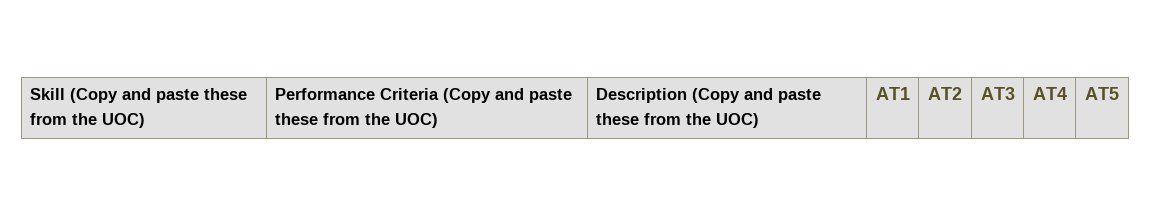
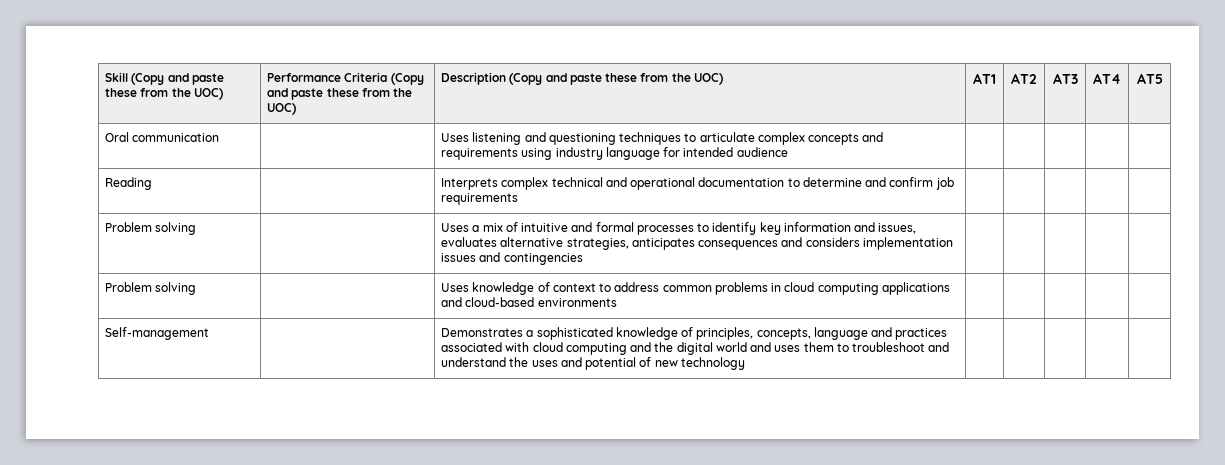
+ Oral communication | | Uses listening and questioning techniques to articulate complex concepts and requirements using industry language for intended audience | | | | |
+ Reading | | Interprets complex technical and operational documentation to determine and confirm job requirements | | | | |
+ Problem solving | | Uses a mix of intuitive and formal processes to identify key information and issues, evaluates alternative strategies, anticipates consequences and considers implementation issues and contingencies | | | | |
+ Problem solving | | Uses knowledge of context to address common problems in cloud computing applications and cloud-based environments | | | | |
+ Self-management | | Demonstrates a sophisticated knowledge of principles, concepts, language and practices associated with cloud computing and the digital world and uses them to troubleshoot and understand the uses and potential of new technology | | | | |

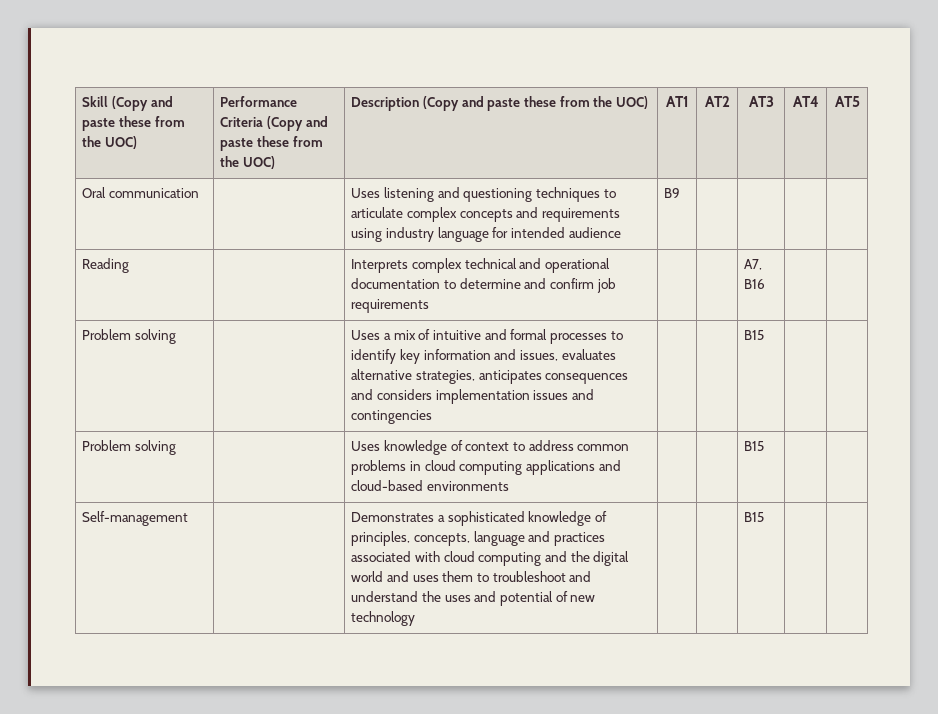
- Oral communication | | Uses listening and questioning techniques to articulate complex concepts and requirements using industry language for intended audience | | | | |
+ Oral communication | | Uses listening and questioning techniques to articulate complex concepts and requirements using industry language for intended audience | B9 | | | |
- Reading | | Interprets complex technical and operational documentation to determine and confirm job requirements | | | | |
+ Reading | | Interprets complex technical and operational documentation to determine and confirm job requirements | | | A7, B16 | |
- Problem solving | | Uses a mix of intuitive and formal processes to identify key information and issues, evaluates alternative strategies, anticipates consequences and considers implementation issues and contingencies | | | | |
+ Problem solving | | Uses a mix of intuitive and formal processes to identify key information and issues, evaluates alternative strategies, anticipates consequences and considers implementation issues and contingencies | | | B15 | |
- Problem solving | | Uses knowledge of context to address common problems in cloud computing applications and cloud-based environments | | | | |
+ Problem solving | | Uses knowledge of context to address common problems in cloud computing applications and cloud-based environments | | | B15 | |
- Self-management | | Demonstrates a sophisticated knowledge of principles, concepts, language and practices associated with cloud computing and the digital world and uses them to troubleshoot and understand the uses and potential of new technology | | | | |
+ Self-management | | Demonstrates a sophisticated knowledge of principles, concepts, language and practices associated with cloud computing and the digital world and uses them to troubleshoot and understand the uses and potential of new technology | | | B15 | |

